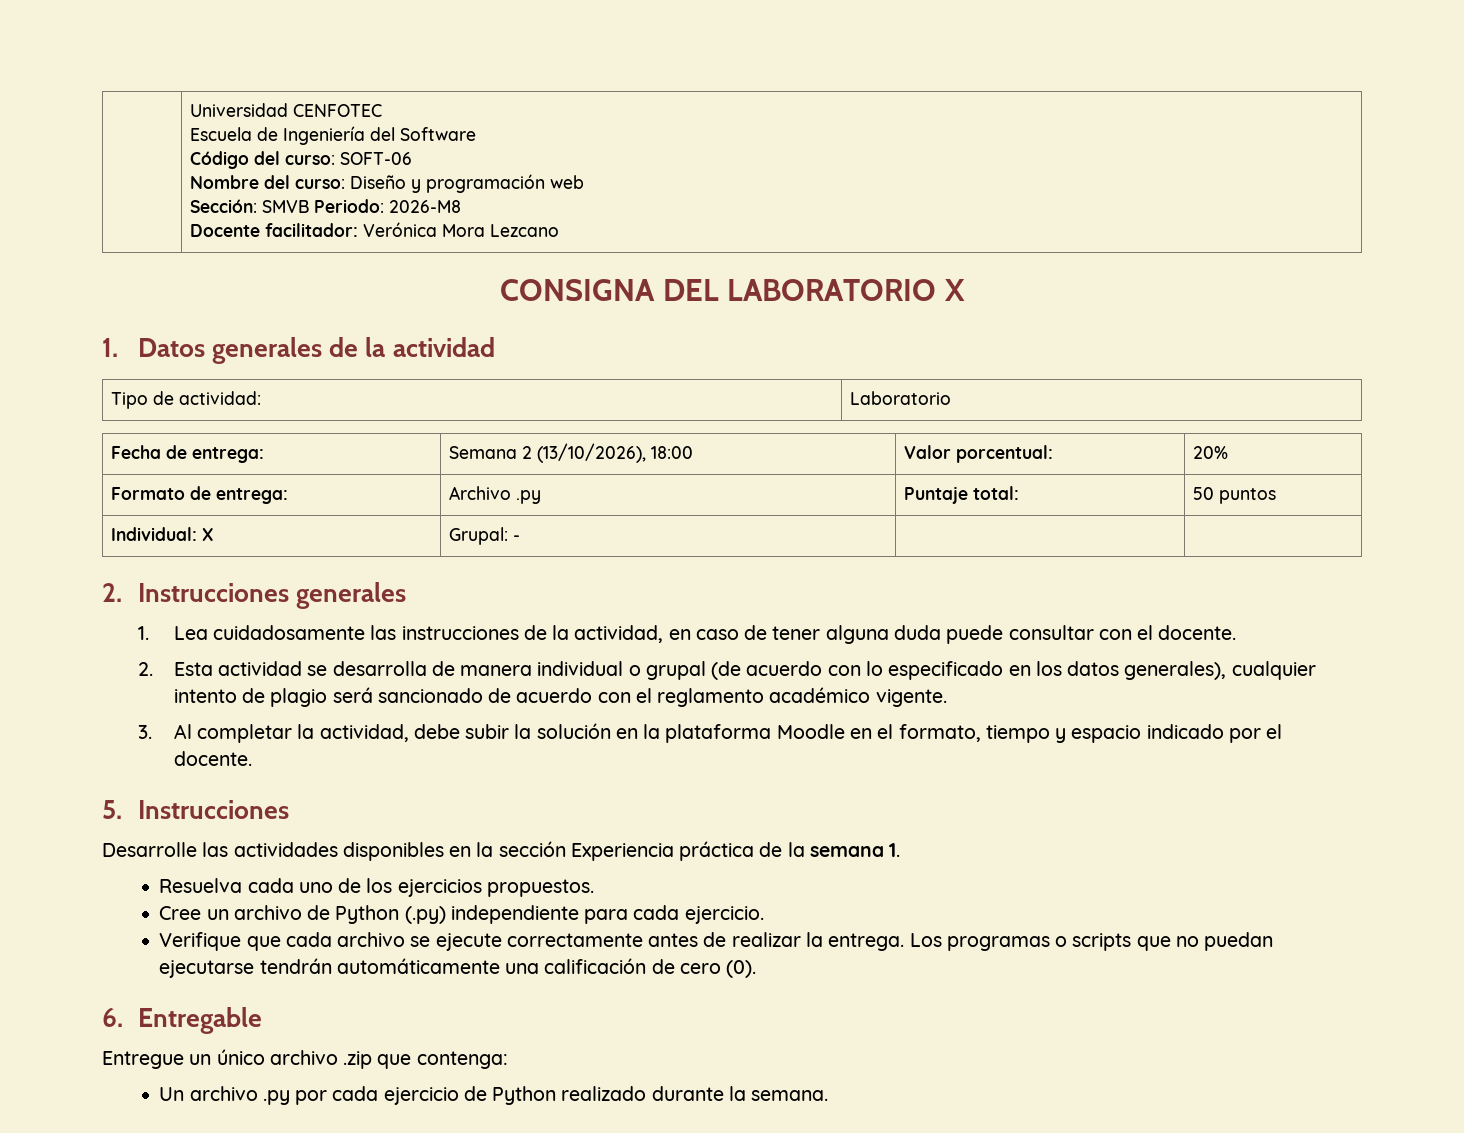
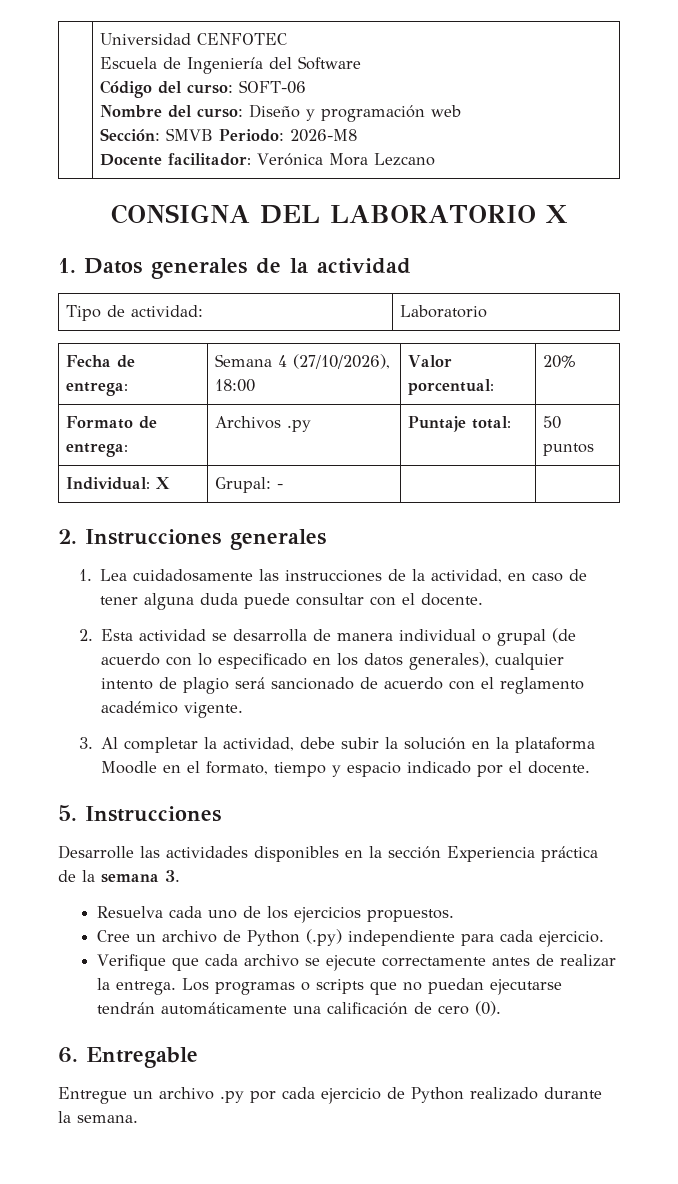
- Fecha de entrega: | Semana 2 (13/10/2026), 18:00 | Valor porcentual: | 20%
+ Fecha de entrega: | Semana 4 (27/10/2026), 18:00 | Valor porcentual: | 20%
- Formato de entrega: | Archivo .py | Puntaje total: | 50 puntos
+ Formato de entrega: | Archivos .py | Puntaje total: | 50 puntos
- Desarrolle las actividades disponibles en la sección Experiencia práctica de la semana 1.
+ Desarrolle las actividades disponibles en la sección Experiencia práctica de la semana 3.
- Entregue un único archivo .zip que contenga:
- Un archivo .py por cada ejercicio de Python realizado durante la semana.
+ Entregue un archivo .py por cada ejercicio de Python realizado durante la semana.

